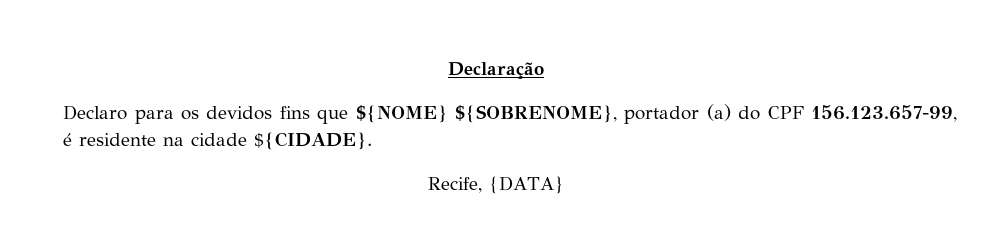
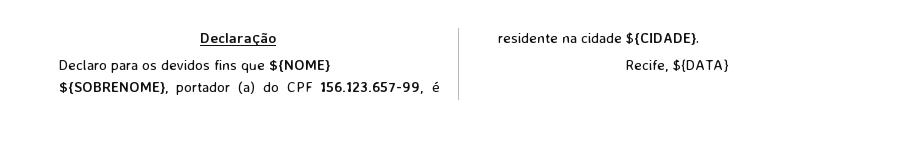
- Recife, {DATA}
+ Recife, ${DATA}

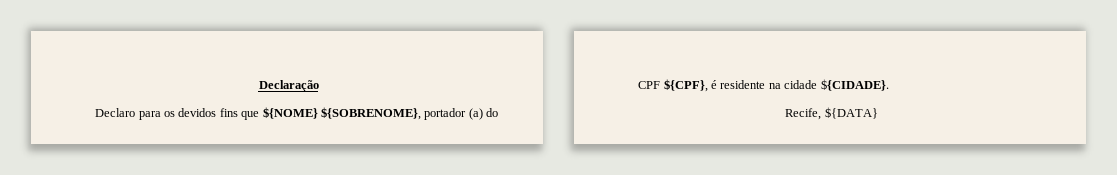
- Declaro para os devidos fins que ${NOME} ${SOBRENOME}, portador (a) do CPF 156.123.657-99, é residente na cidade ${CIDADE}.
+ Declaro para os devidos fins que ${NOME} ${SOBRENOME}, portador (a) do CPF ${CPF}, é residente na cidade ${CIDADE}.

